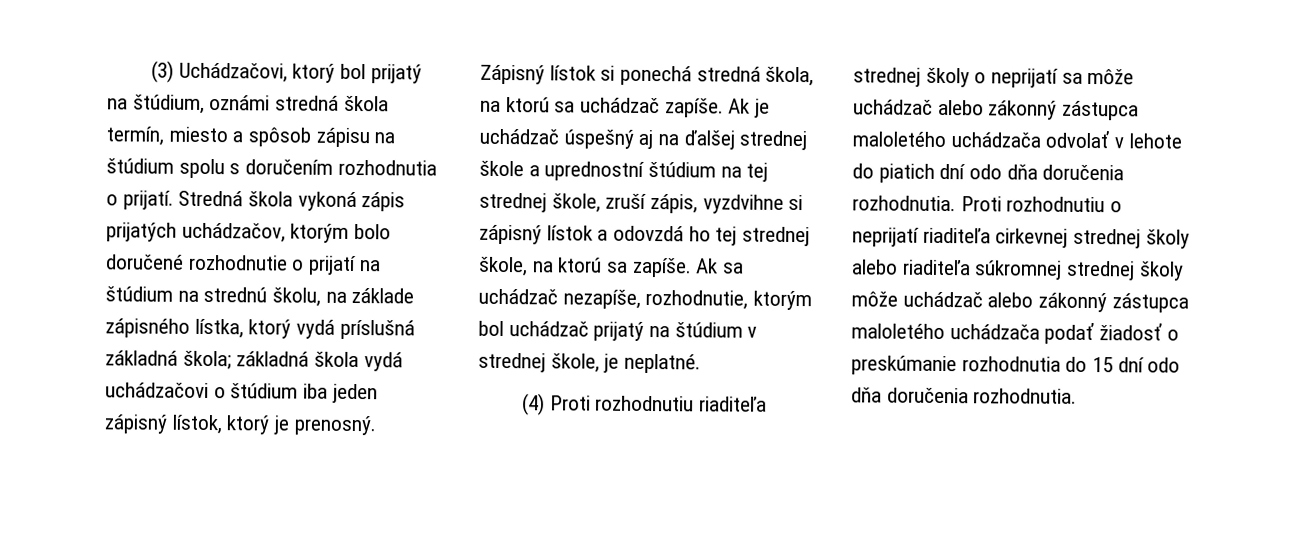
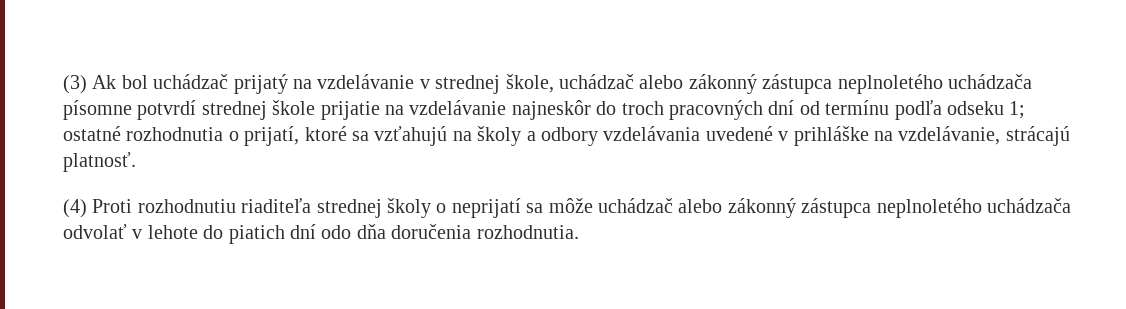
- (3) Uchádzačovi, ktorý bol prijatý na štúdium, oznámi stredná škola termín, miesto a spôsob zápisu na štúdium spolu s doručením rozhodnutia o prijatí. Stredná škola vykoná zápis prijatých uchádzačov, ktorým bolo doručené rozhodnutie o prijatí na štúdium na strednú školu, na základe zápisného lístka, ktorý vydá príslušná základná škola; základná škola vydá uchádzačovi o štúdium iba jeden zápisný lístok, ktorý je prenosný. Zápisný lístok si ponechá stredná škola, na ktorú sa uchádzač zapíše. Ak je uchádzač úspešný aj na ďalšej strednej škole a uprednostní štúdium na tej strednej škole, zruší zápis, vyzdvihne si zápisný lístok a odovzdá ho tej strednej škole, na ktorú sa zapíše. Ak sa uchádzač nezapíše, rozhodnutie, ktorým bol uchádzač prijatý na štúdium v strednej škole, je neplatné.
+ (3) Ak bol uchádzač prijatý na vzdelávanie v strednej škole, uchádzač alebo zákonný zástupca neplnoletého uchádzača písomne potvrdí strednej škole prijatie na vzdelávanie najneskôr do troch pracovných dní od termínu podľa odseku 1; ostatné rozhodnutia o prijatí, ktoré sa vzťahujú na školy a odbory vzdelávania uvedené v prihláške na vzdelávanie, strácajú platnosť.
- (4) Proti rozhodnutiu riaditeľa strednej školy o neprijatí sa môže uchádzač alebo zákonný zástupca maloletého uchádzača odvolať v lehote do piatich dní odo dňa doručenia rozhodnutia. Proti rozhodnutiu o neprijatí riaditeľa cirkevnej strednej školy alebo riaditeľa súkromnej strednej školy môže uchádzač alebo zákonný zástupca maloletého uchádzača podať žiadosť o preskúmanie rozhodnutia do 15 dní odo dňa doručenia rozhodnutia.
+ (4) Proti rozhodnutiu riaditeľa strednej školy o neprijatí sa môže uchádzač alebo zákonný zástupca neplnoletého uchádzača odvolať v lehote do piatich dní odo dňa doručenia rozhodnutia.

